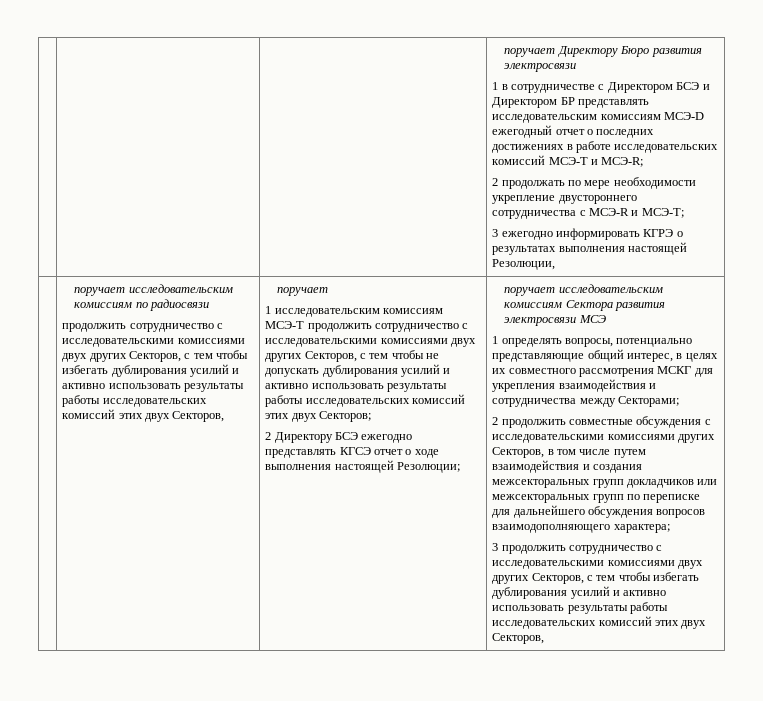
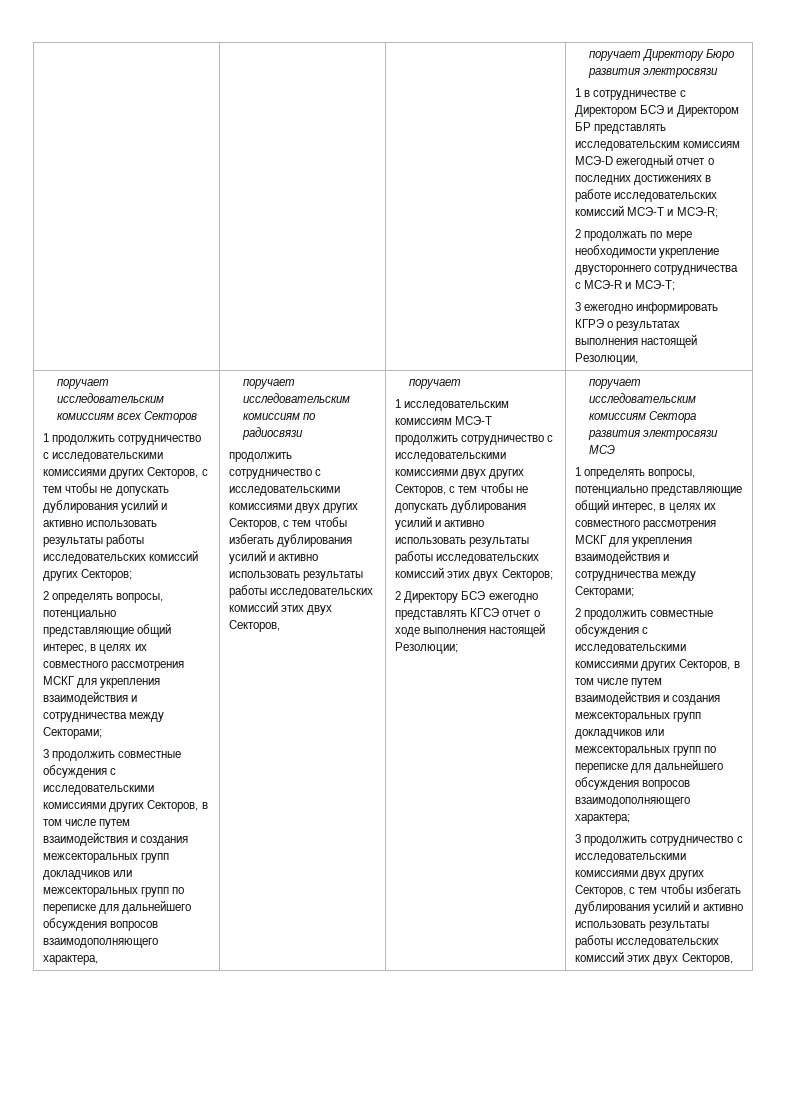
+ поручает исследовательским комиссиям всех Секторов
+ 1 продолжить сотрудничество с исследовательскими комиссиями других Секторов, с тем чтобы не допускать дублирования усилий и активно использовать результаты работы исследовательских комиссий других Секторов;
+ 2 определять вопросы, потенциально представляющие общий интерес, в целях их совместного рассмотрения МСКГ для укрепления взаимодействия и сотрудничества между Секторами;
+ 3 продолжить совместные обсуждения с исследовательскими комиссиями других Секторов, в том числе путем взаимодействия и создания межсекторальных групп докладчиков или межсекторальных групп по переписке для дальнейшего обсуждения вопросов взаимодополняющего характера,

